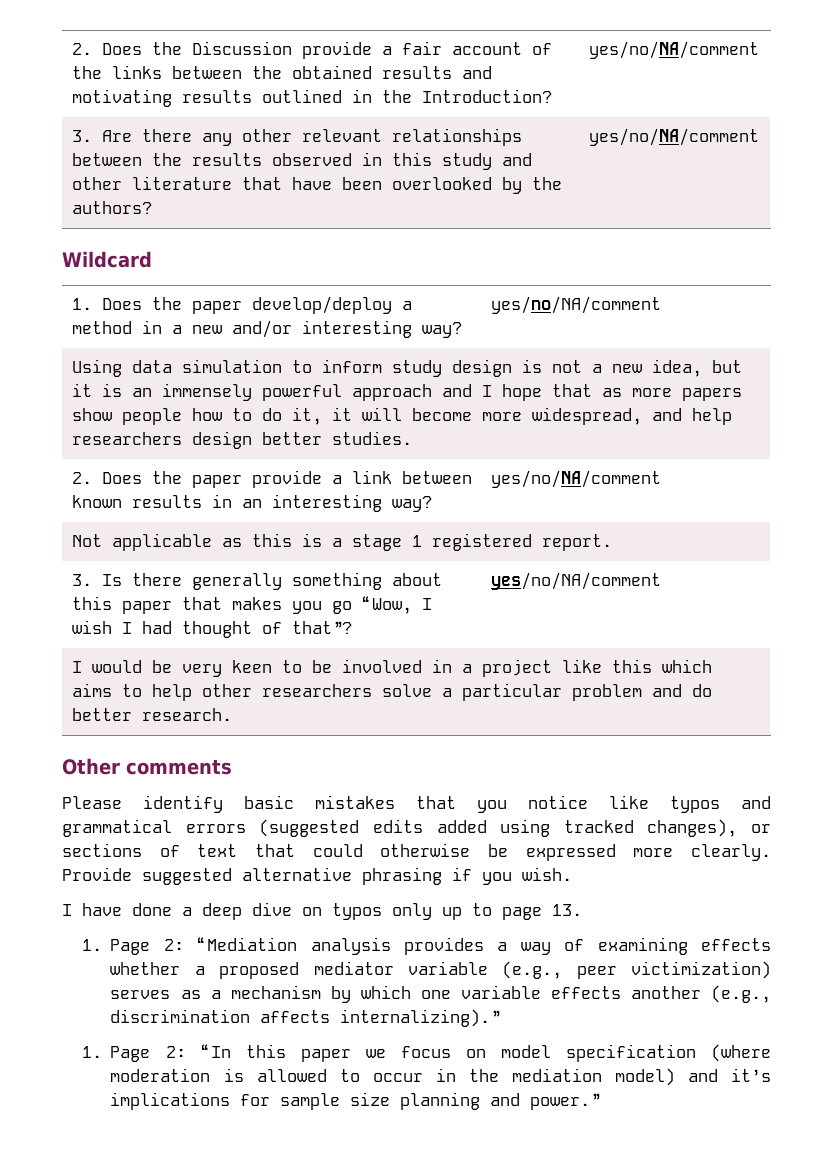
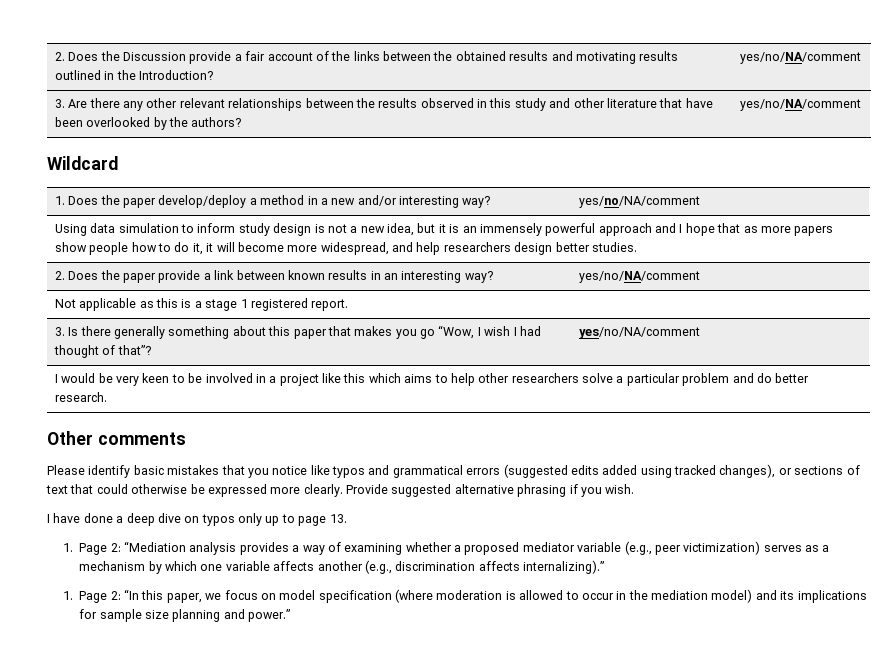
- 1. Page 2: “Mediation analysis provides a way of examining effects whether a proposed mediator variable (e.g., peer victimization) serves as a mechanism by which one variable effects another (e.g., discrimination affects internalizing).”
+ 1. Page 2: “Mediation analysis provides a way of examining whether a proposed mediator variable (e.g., peer victimization) serves as a mechanism by which one variable affects another (e.g., discrimination affects internalizing).”
- 1. Page 2: “In this paper we focus on model specification (where moderation is allowed to occur in the mediation model) and it’s implications for sample size planning and power.”
+ 1. Page 2: “In this paper, we focus on model specification (where moderation is allowed to occur in the mediation model) and its implications for sample size planning and power.”

